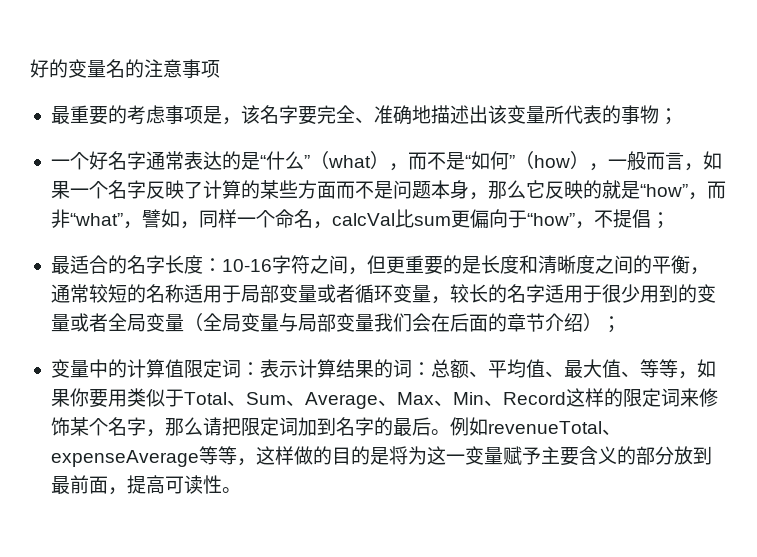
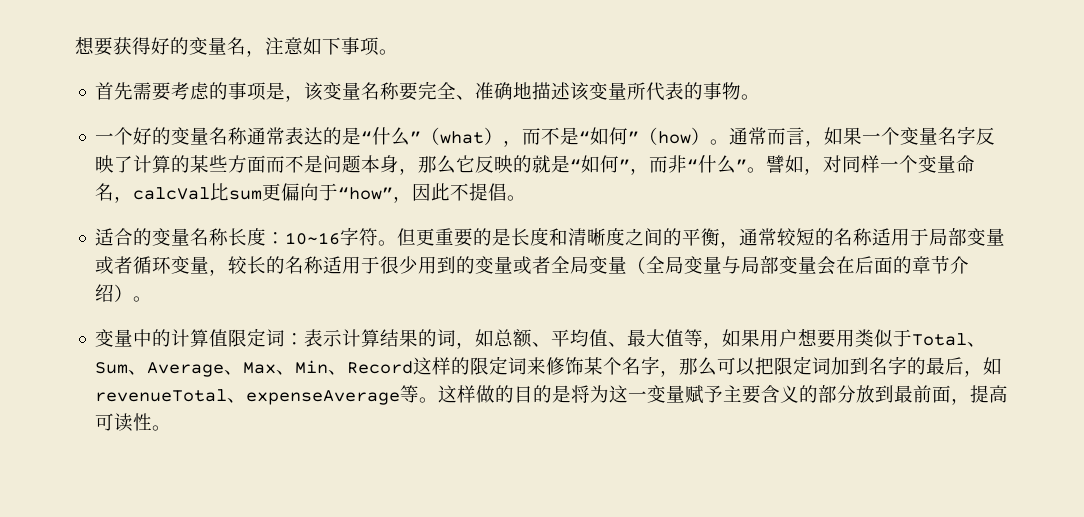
- 好的变量名的注意事项
- 最重要的考虑事项是，该名字要完全、准确地描述出该变量所代表的事物；
+ 想要获得好的变量名，注意如下事项。
+ 首先需要考虑的事项是，该变量名称要完全、准确地描述该变量所代表的事物。
- 一个好名字通常表达的是“什么”（what），而不是“如何”（how），一般而言，如果一个名字反映了计算的某些方面而不是问题本身，那么它反映的就是“how”，而非“what”，譬如，同样一个命名，calcVal比sum更偏向于“how”，不提倡；
- 最适合的名字长度：10-16字符之间，但更重要的是长度和清晰度之间的平衡，通常较短的名称适用于局部变量或者循环变量，较长的名字适用于很少用到的变量或者全局变量（全局变量与局部变量我们会在后面的章节介绍）；
+ 一个好的变量名称通常表达的是“什么”（what），而不是“如何”（how）。通常而言，如果一个变量名字反映了计算的某些方面而不是问题本身，那么它反映的就是“如何”，而非“什么”。譬如，对同样一个变量命名，calcVal比sum更偏向于“how”，因此不提倡。
+ 适合的变量名称长度：10~16字符。但更重要的是长度和清晰度之间的平衡，通常较短的名称适用于局部变量或者循环变量，较长的名称适用于很少用到的变量或者全局变量（全局变量与局部变量会在后面的章节介绍）。
- 表示计算结果的词：总额、平均值、最大值、等等，如果你要用类似于Total、Sum、Average、Max、Min、Record这样的限定词来修饰某个名字，那么请把限定词加到名字的最后。例如revenueTotal、expenseAverage等等，这样做的目的是将为这一变量赋予主要含义的部分放到最前面，提高可读性。
+ 表示计算结果的词，如总额、平均值、最大值等，如果用户想要用类似于Total、Sum、Average、Max、Min、Record这样的限定词来修饰某个名字，那么可以把限定词加到名字的最后，如revenueTotal、expenseAverage等。这样做的目的是将为这一变量赋予主要含义的部分放到最前面，提高可读性。

